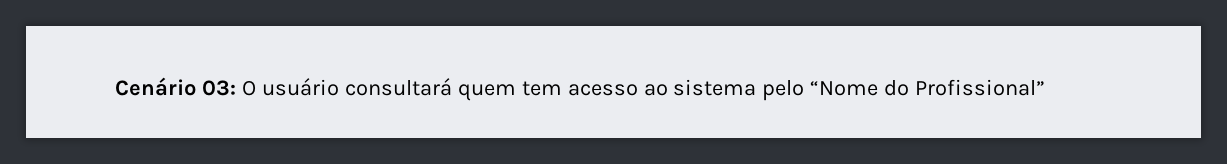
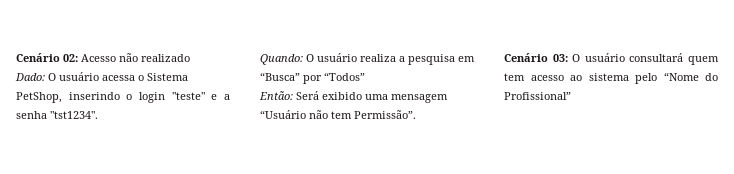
+ Cenário 02: Acesso não realizado
+ Dado: O usuário acessa o Sistema PetShop, inserindo o login "teste" e a senha "tst1234".
+ Quando: O usuário realiza a pesquisa em “Busca” por “Todos”
+ Então: Será exibido uma mensagem “Usuário não tem Permissão”.

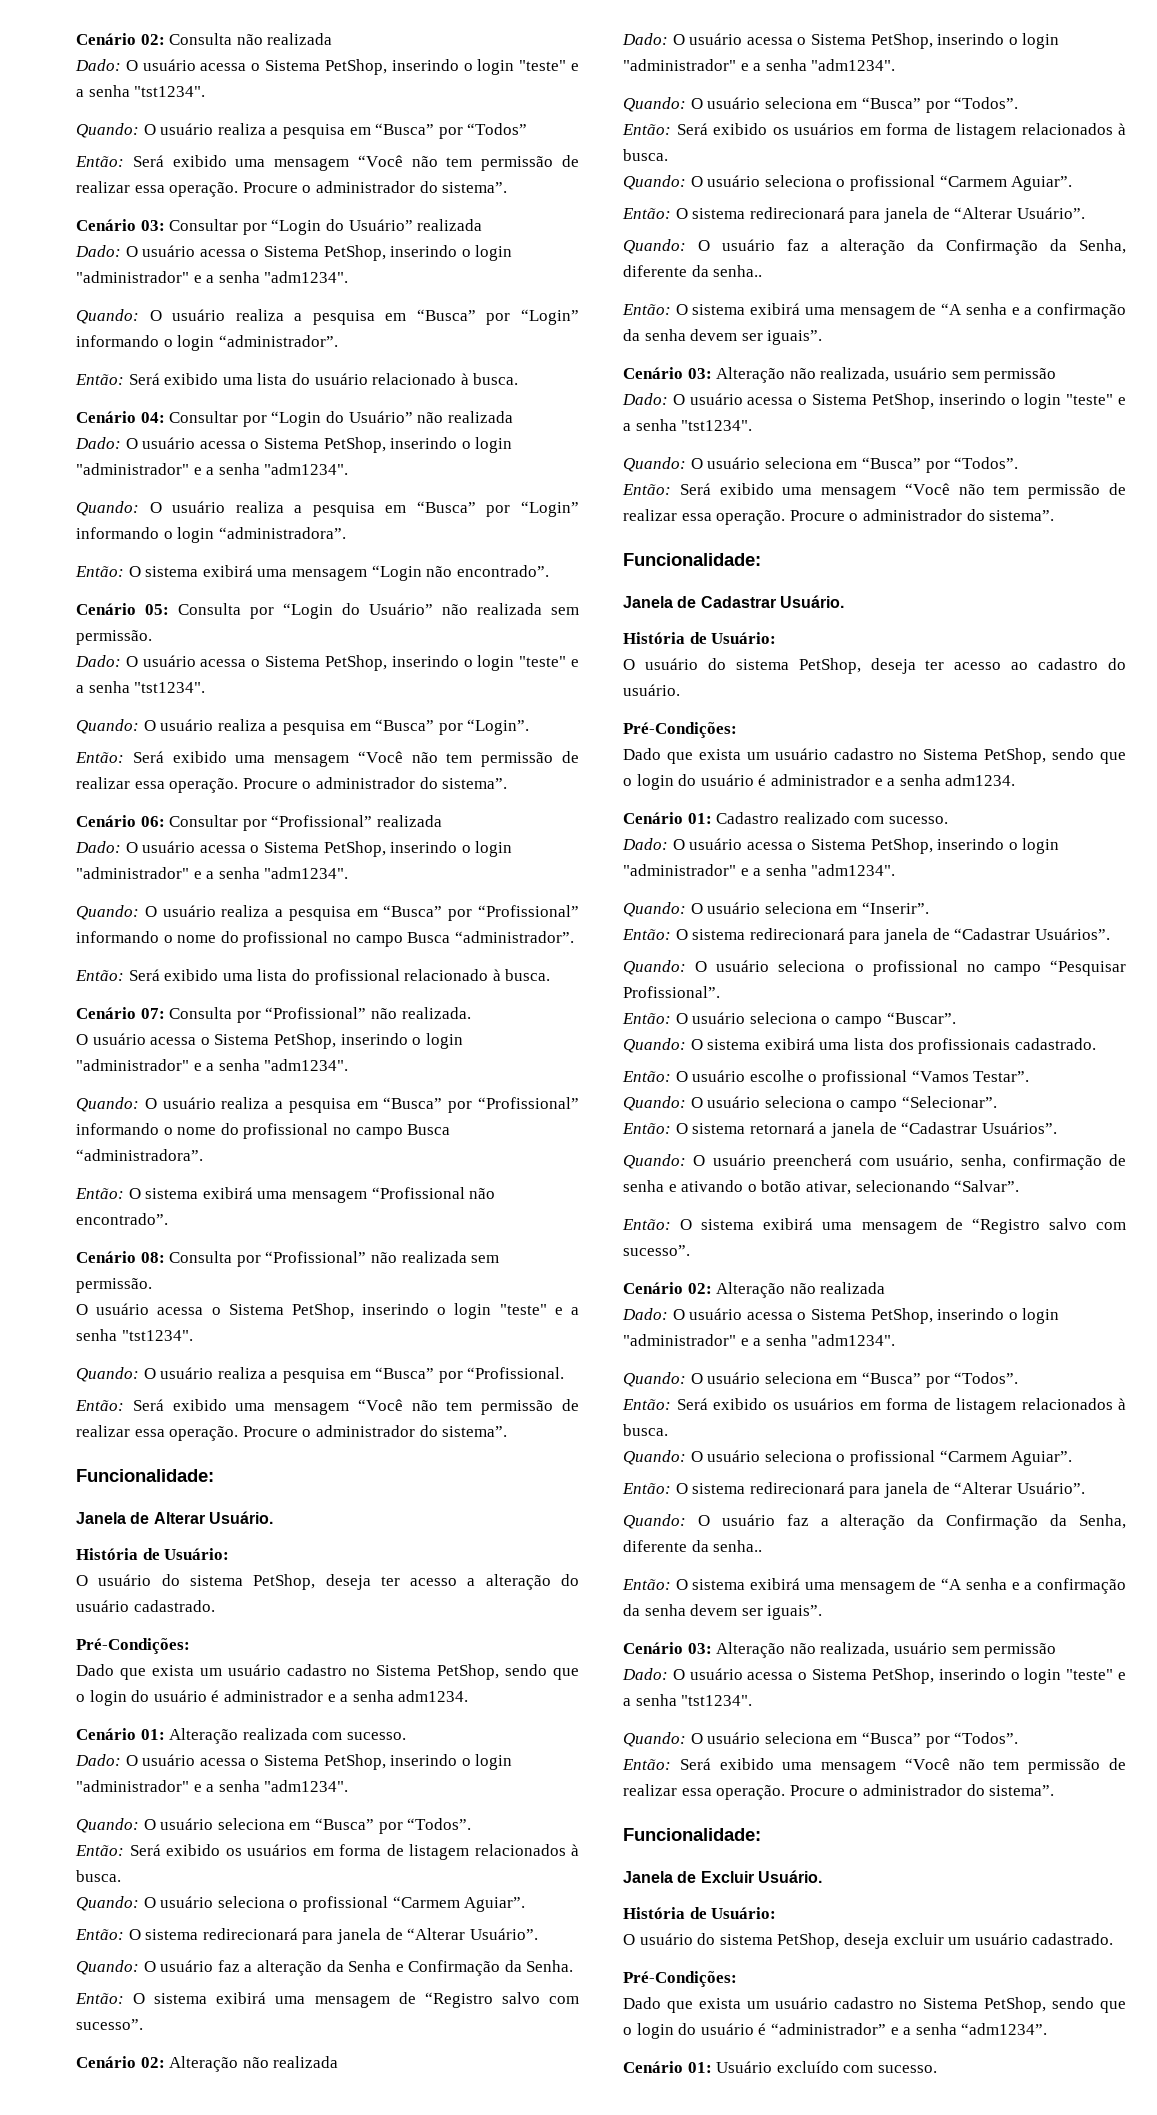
- Cenário 02: Acesso não realizado
+ Cenário 02: Consulta não realizada
  Quando: O usuário realiza a pesquisa em “Busca” por “Todos”
- Então: Será exibido uma mensagem “Usuário não tem Permissão”.
- Cenário 03: O usuário consultará quem tem acesso ao sistema pelo “Nome do Profissional”
+ Então: Será exibido uma mensagem “Você não tem permissão de realizar essa operação. Procure o administrador do sistema”.
+ Cenário 03: Consultar por “Login do Usuário” realizada
+ Dado: O usuário acessa o Sistema PetShop, inserindo o login "administrador" e a senha "adm1234".
+ Quando: O usuário realiza a pesquisa em “Busca” por “Login” informando o login “administrador”.
+ Então: Será exibido uma lista do usuário relacionado à busca.
+ Cenário 04: Consultar por “Login do Usuário” não realizada
+ Dado: O usuário acessa o Sistema PetShop, inserindo o login "administrador" e a senha "adm1234".
+ Quando: O usuário realiza a pesquisa em “Busca” por “Login” informando o login “administradora”.
+ Então: O sistema exibirá uma mensagem “Login não encontrado”.
+ Cenário 05: Consulta por “Login do Usuário” não realizada sem permissão.
+ Dado: O usuário acessa o Sistema PetShop, inserindo o login "teste" e a senha "tst1234".
+ Quando: O usuário realiza a pesquisa em “Busca” por “Login”.
+ Então: Será exibido uma mensagem “Você não tem permissão de realizar essa operação. Procure o administrador do sistema”.
+ Cenário 06: Consultar por “Profissional” realizada
+ Dado: O usuário acessa o Sistema PetShop, inserindo o login "administrador" e a senha "adm1234".
+ Quando: O usuário realiza a pesquisa em “Busca” por “Profissional” informando o nome do profissional no campo Busca “administrador”.
+ Então: Será exibido uma lista do profissional relacionado à busca.
+ Cenário 07: Consulta por “Profissional” não realizada.
+ O usuário acessa o Sistema PetShop, inserindo o login "administrador" e a senha "adm1234".
+ Quando: O usuário realiza a pesquisa em “Busca” por “Profissional” informando o nome do profissional no campo Busca “administradora”.
+ Então: O sistema exibirá uma mensagem “Profissional não encontrado”.
+ Cenário 08: Consulta por “Profissional” não realizada sem permissão.
+ O usuário acessa o Sistema PetShop, inserindo o login "teste" e a senha "tst1234".
+ Quando: O usuário realiza a pesquisa em “Busca” por “Profissional.
+ Então: Será exibido uma mensagem “Você não tem permissão de realizar essa operação. Procure o administrador do sistema”.
+ Funcionalidade:
+ Janela de Alterar Usuário.
+ História de Usuário:
+ O usuário do sistema PetShop, deseja ter acesso a alteração do usuário cadastrado.
+ Pré-Condições:
+ Dado que exista um usuário cadastro no Sistema PetShop, sendo que o login do usuário é administrador e a senha adm1234.
+ Cenário 01: Alteração realizada com sucesso.
+ Dado: O usuário acessa o Sistema PetShop, inserindo o login "administrador" e a senha "adm1234".
+ Quando: O usuário seleciona em “Busca” por “Todos”.
+ Então: Será exibido os usuários em forma de listagem relacionados à busca.
+ Quando: O usuário seleciona o profissional “Carmem Aguiar”.
+ Então: O sistema redirecionará para janela de “Alterar Usuário”.
+ Quando: O usuário faz a alteração da Senha e Confirmação da Senha.
+ Então: O sistema exibirá uma mensagem de “Registro salvo com sucesso”.
+ Cenário 02: Alteração não realizada
+ Dado: O usuário acessa o Sistema PetShop, inserindo o login "administrador" e a senha "adm1234".
+ Quando: O usuário seleciona em “Busca” por “Todos”.
+ Então: Será exibido os usuários em forma de listagem relacionados à busca.
+ Quando: O usuário seleciona o profissional “Carmem Aguiar”.
+ Então: O sistema redirecionará para janela de “Alterar Usuário”.
+ Quando: O usuário faz a alteração da Confirmação da Senha, diferente da senha..
+ Então: O sistema exibirá uma mensagem de “A senha e a confirmação da senha devem ser iguais”.
+ Cenário 03: Alteração não realizada, usuário sem permissão
+ Dado: O usuário acessa o Sistema PetShop, inserindo o login "teste" e a senha "tst1234".
+ Quando: O usuário seleciona em “Busca” por “Todos”.
+ Então: Será exibido uma mensagem “Você não tem permissão de realizar essa operação. Procure o administrador do sistema”.
+ Funcionalidade:
+ Janela de Cadastrar Usuário.
+ História de Usuário:
+ O usuário do sistema PetShop, deseja ter acesso ao cadastro do usuário.
+ Pré-Condições:
+ Dado que exista um usuário cadastro no Sistema PetShop, sendo que o login do usuário é administrador e a senha adm1234.
+ Cenário 01: Cadastro realizado com sucesso.
+ Dado: O usuário acessa o Sistema PetShop, inserindo o login "administrador" e a senha "adm1234".
+ Quando: O usuário seleciona em “Inserir”.
+ Então: O sistema redirecionará para janela de “Cadastrar Usuários”.
+ Quando: O usuário seleciona o profissional no campo “Pesquisar Profissional”.
+ Então: O usuário seleciona o campo “Buscar”.
+ Quando: O sistema exibirá uma lista dos profissionais cadastrado.
+ Então: O usuário escolhe o profissional “Vamos Testar”.
+ Quando: O usuário seleciona o campo “Selecionar”.
+ Então: O sistema retornará a janela de “Cadastrar Usuários”.
+ Quando: O usuário preencherá com usuário, senha, confirmação de senha e ativando o botão ativar, selecionando “Salvar”.
+ Então: O sistema exibirá uma mensagem de “Registro salvo com sucesso”.
+ Cenário 02: Alteração não realizada
+ Dado: O usuário acessa o Sistema PetShop, inserindo o login "administrador" e a senha "adm1234".
+ Quando: O usuário seleciona em “Busca” por “Todos”.
+ Então: Será exibido os usuários em forma de listagem relacionados à busca.
+ Quando: O usuário seleciona o profissional “Carmem Aguiar”.
+ Então: O sistema redirecionará para janela de “Alterar Usuário”.
+ Quando: O usuário faz a alteração da Confirmação da Senha, diferente da senha..
+ Então: O sistema exibirá uma mensagem de “A senha e a confirmação da senha devem ser iguais”.
+ Cenário 03: Alteração não realizada, usuário sem permissão
+ Dado: O usuário acessa o Sistema PetShop, inserindo o login "teste" e a senha "tst1234".
+ Quando: O usuário seleciona em “Busca” por “Todos”.
+ Então: Será exibido uma mensagem “Você não tem permissão de realizar essa operação. Procure o administrador do sistema”.
+ Funcionalidade:
+ Janela de Excluir Usuário.
+ História de Usuário:
+ O usuário do sistema PetShop, deseja excluir um usuário cadastrado.
+ Pré-Condições:
+ Dado que exista um usuário cadastro no Sistema PetShop, sendo que o login do usuário é “administrador” e a senha “adm1234”.
+ Cenário 01: Usuário excluído com sucesso.

